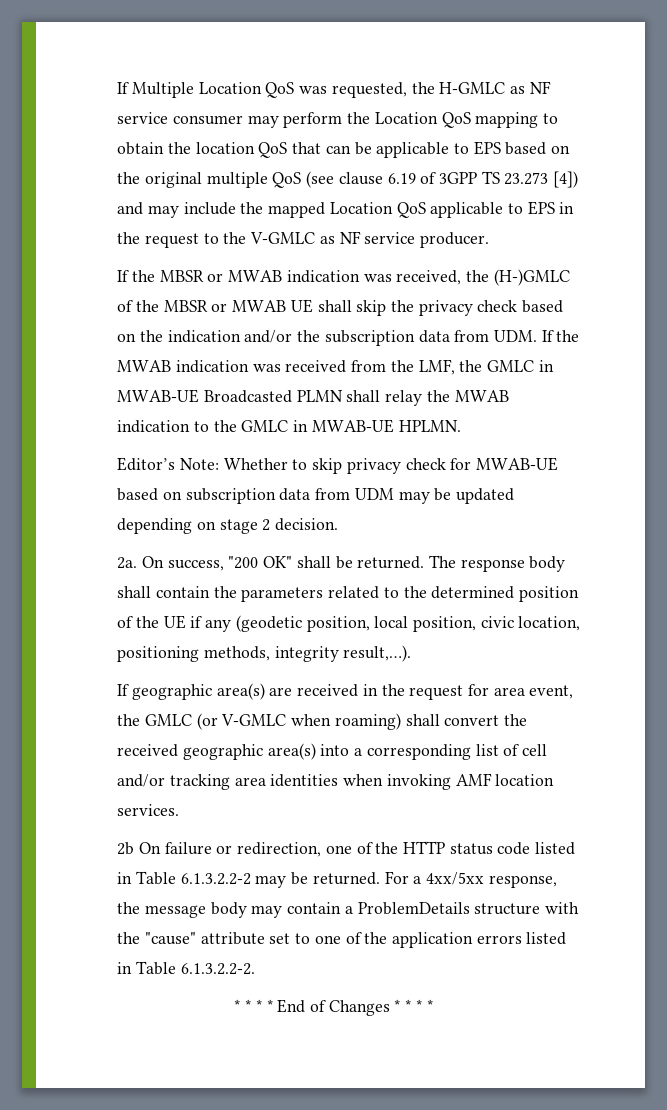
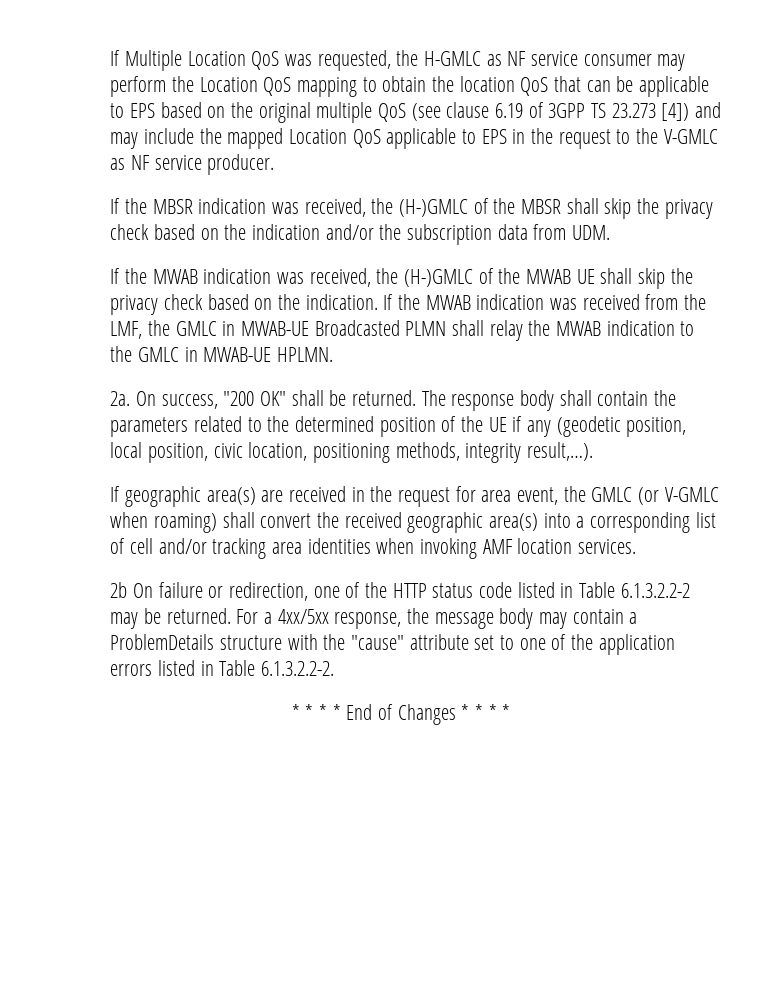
- If the MBSR or MWAB indication was received, the (H-)GMLC of the MBSR or MWAB UE shall skip the privacy check based on the indication and/or the subscription data from UDM. If the MWAB indication was received from the LMF, the GMLC in MWAB-UE Broadcasted PLMN shall relay the MWAB indication to the GMLC in MWAB-UE HPLMN.
+ If the MBSR indication was received, the (H-)GMLC of the MBSR shall skip the privacy check based on the indication and/or the subscription data from UDM.
+ If the MWAB indication was received, the (H-)GMLC of the MWAB UE shall skip the privacy check based on the indication. If the MWAB indication was received from the LMF, the GMLC in MWAB-UE Broadcasted PLMN shall relay the MWAB indication to the GMLC in MWAB-UE HPLMN.
- Editor’s Note: Whether to skip privacy check for MWAB-UE based on subscription data from UDM may be updated depending on stage 2 decision.

